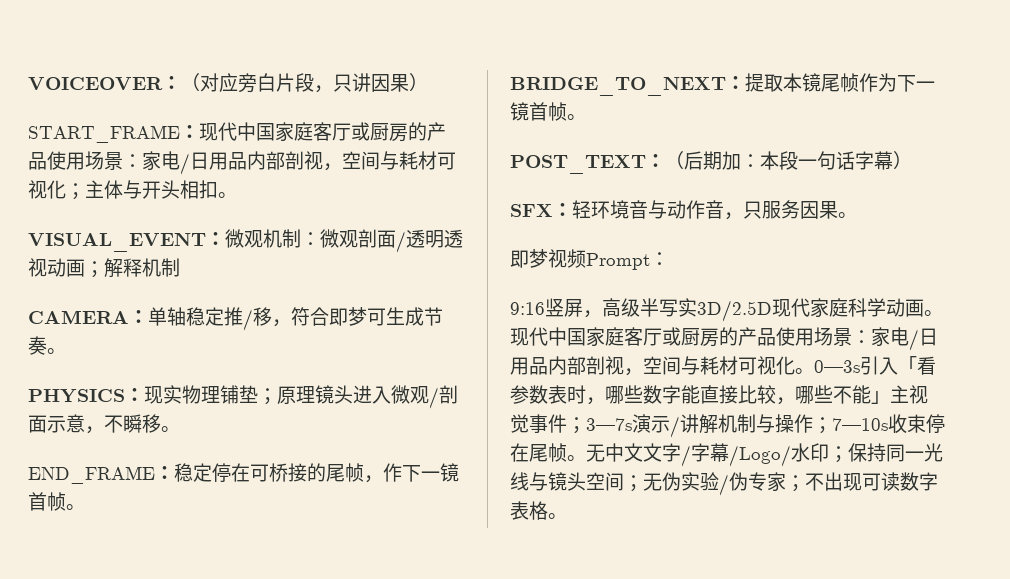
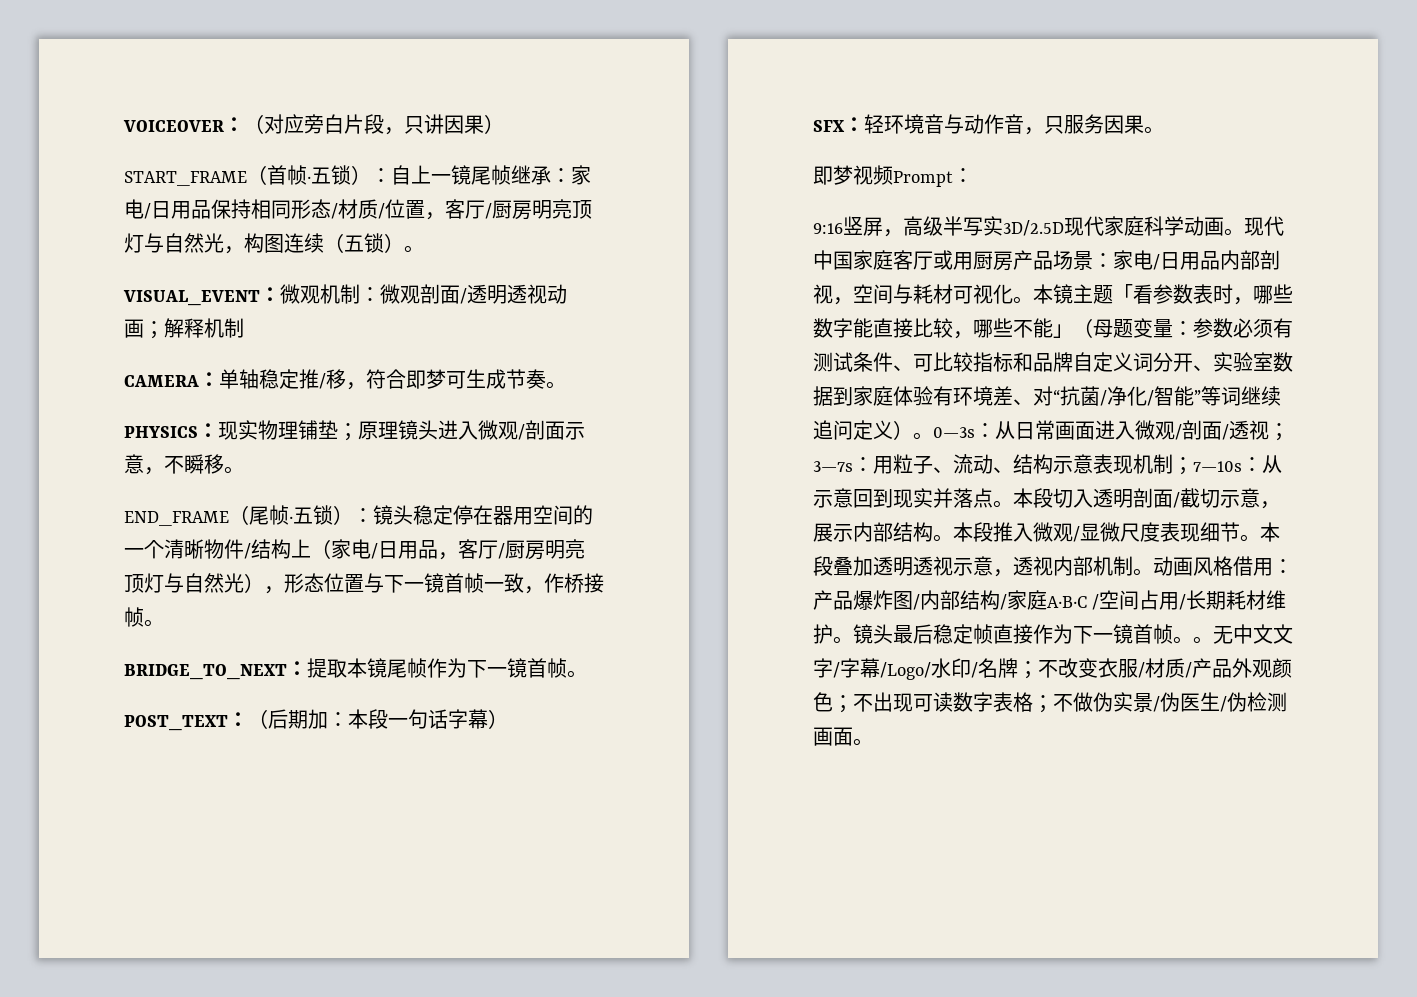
- START_FRAME：现代中国家庭客厅或厨房的产品使用场景：家电/日用品内部剖视，空间与耗材可视化；主体与开头相扣。
+ START_FRAME（首帧·五锁）：自上一镜尾帧继承：家电/日用品保持相同形态/材质/位置，客厅/厨房明亮顶灯与自然光，构图连续（五锁）。
- END_FRAME：稳定停在可桥接的尾帧，作下一镜首帧。
+ END_FRAME（尾帧·五锁）：镜头稳定停在器用空间的一个清晰物件/结构上（家电/日用品，客厅/厨房明亮顶灯与自然光），形态位置与下一镜首帧一致，作桥接帧。
- 现代中国家庭客厅或厨房的产品使用场景：家电/日用品内部剖视，空间与耗材可视化。
+ 现代中国家庭客厅或用厨房产品场景：家电/日用品内部剖视，空间与耗材可视化。
- 0—3s引入「看参数表时，哪些数字能直接比较，哪些不能」主视觉事件；3—7s演示/讲解机制与操作；7—10s收束停在尾帧。
+ 本镜主题「看参数表时，哪些数字能直接比较，哪些不能」（母题变量：参数必须有测试条件、可比较指标和品牌自定义词分开、实验室数据到家庭体验有环境差、对“抗菌/净化/智能”等词继续追问定义）。0—3s：从日常画面进入微观/剖面/透视；3—7s：用粒子、流动、结构示意表现机制；7—10s：从示意回到现实并落点。本段切入透明剖面/截切示意，展示内部结构。本段推入微观/显微尺度表现细节。本段叠加透明透视示意，透视内部机制。动画风格借用：产品爆炸图/内部结构/家庭A·B·C /空间占用/长期耗材维护。镜头最后稳定帧直接作为下一镜首帧。。
- 无中文文字/字幕/Logo/水印；保持同一光线与镜头空间；无伪实验/伪专家；不出现可读数字表格。
+ 无中文文字/字幕/Logo/水印/名牌；不改变衣服/材质/产品外观颜色；不出现可读数字表格；不做伪实景/伪医生/伪检测画面。

